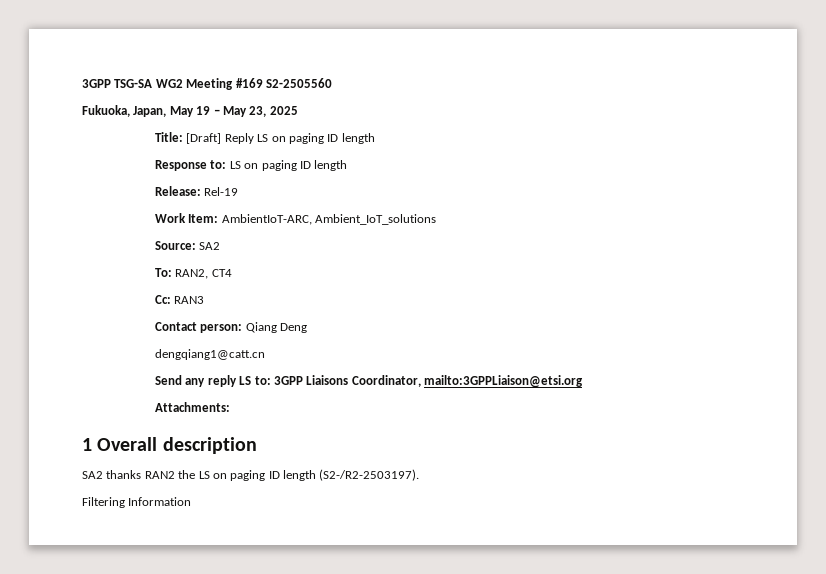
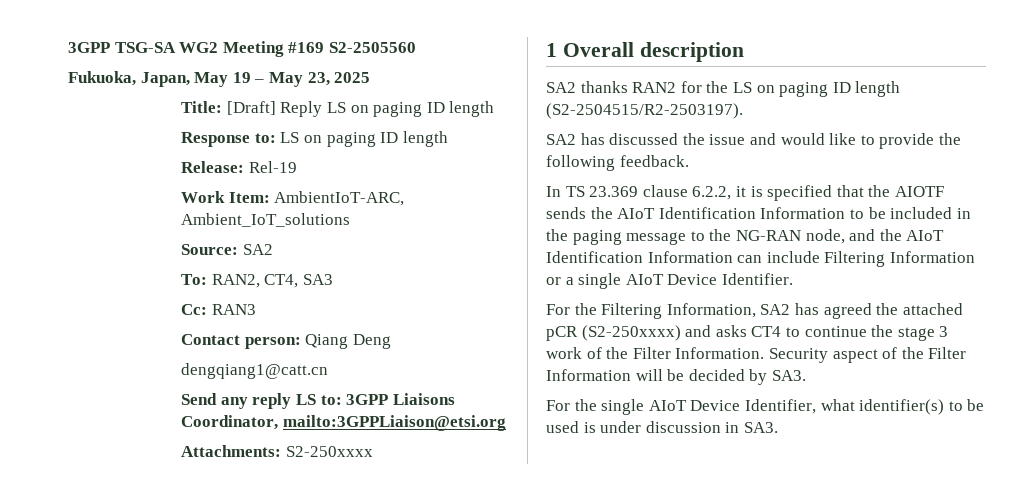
- To: RAN2, CT4
+ To: RAN2, CT4, SA3
- Attachments:
+ Attachments: S2-250xxxx
- SA2 thanks RAN2 the LS on paging ID length (S2-/R2-2503197).
- Filtering Information
+ SA2 thanks RAN2 for the LS on paging ID length (S2-2504515/R2-2503197).
+ SA2 has discussed the issue and would like to provide the following feedback.
+ In TS 23.369 clause 6.2.2, it is specified that the AIOTF sends the AIoT Identification Information to be included in the paging message to the NG-RAN node, and the AIoT Identification Information can include Filtering Information or a single AIoT Device Identifier.
+ For the Filtering Information, SA2 has agreed the attached pCR (S2-250xxxx) and asks CT4 to continue the stage 3 work of the Filter Information. Security aspect of the Filter Information will be decided by SA3.
+ For the single AIoT Device Identifier, what identifier(s) to be used is under discussion in SA3.

